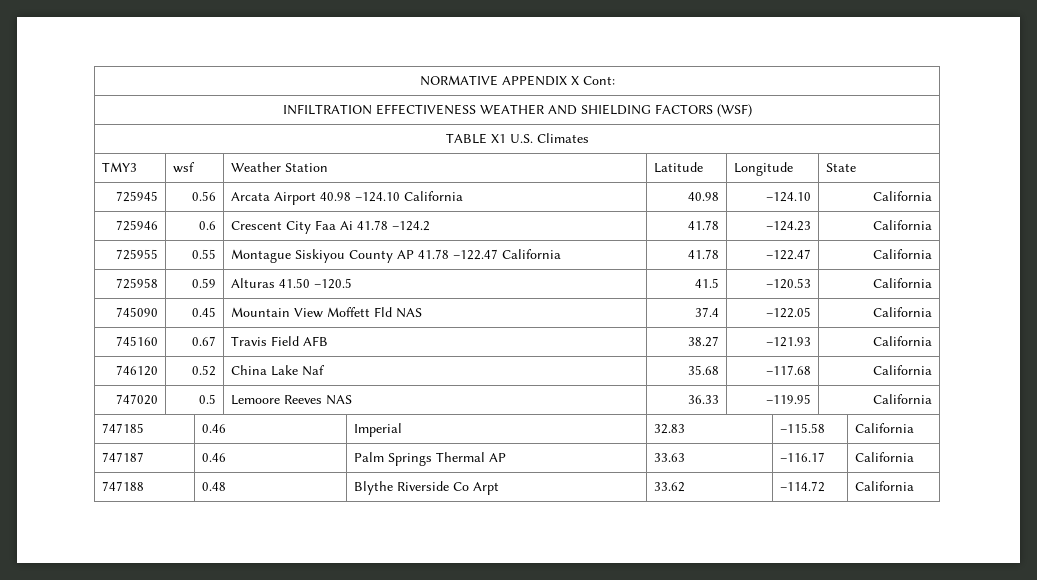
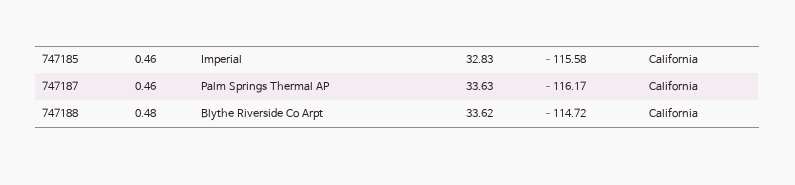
- NORMATIVE APPENDIX X Cont:
- INFILTRATION EFFECTIVENESS WEATHER AND SHIELDING FACTORS (WSF)
- TABLE X1 U.S. Climates
- TMY3 | wsf | Weather Station | Latitude | Longitude | State
- 725945 | 0.56 | Arcata Airport 40.98 –124.10 California | 40.98 | –124.10 | California
- 725946 | 0.6 | Crescent City Faa Ai 41.78 –124.2 | 41.78 | –124.23 | California
- 725955 | 0.55 | Montague Siskiyou County AP 41.78 –122.47 California | 41.78 | –122.47 | California
- 725958 | 0.59 | Alturas 41.50 –120.5 | 41.5 | –120.53 | California
- 745090 | 0.45 | Mountain View Moffett Fld NAS | 37.4 | –122.05 | California
- 745160 | 0.67 | Travis Field AFB | 38.27 | –121.93 | California
- 746120 | 0.52 | China Lake Naf | 35.68 | –117.68 | California
- 747020 | 0.5 | Lemoore Reeves NAS | 36.33 | –119.95 | California

